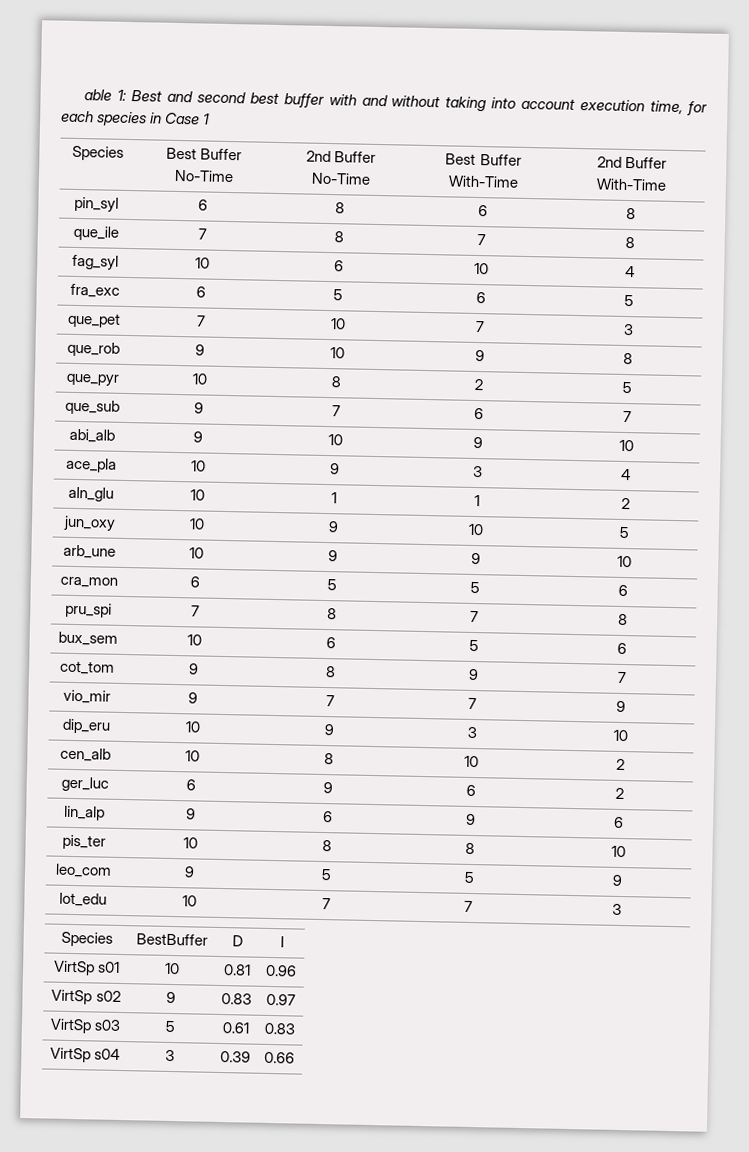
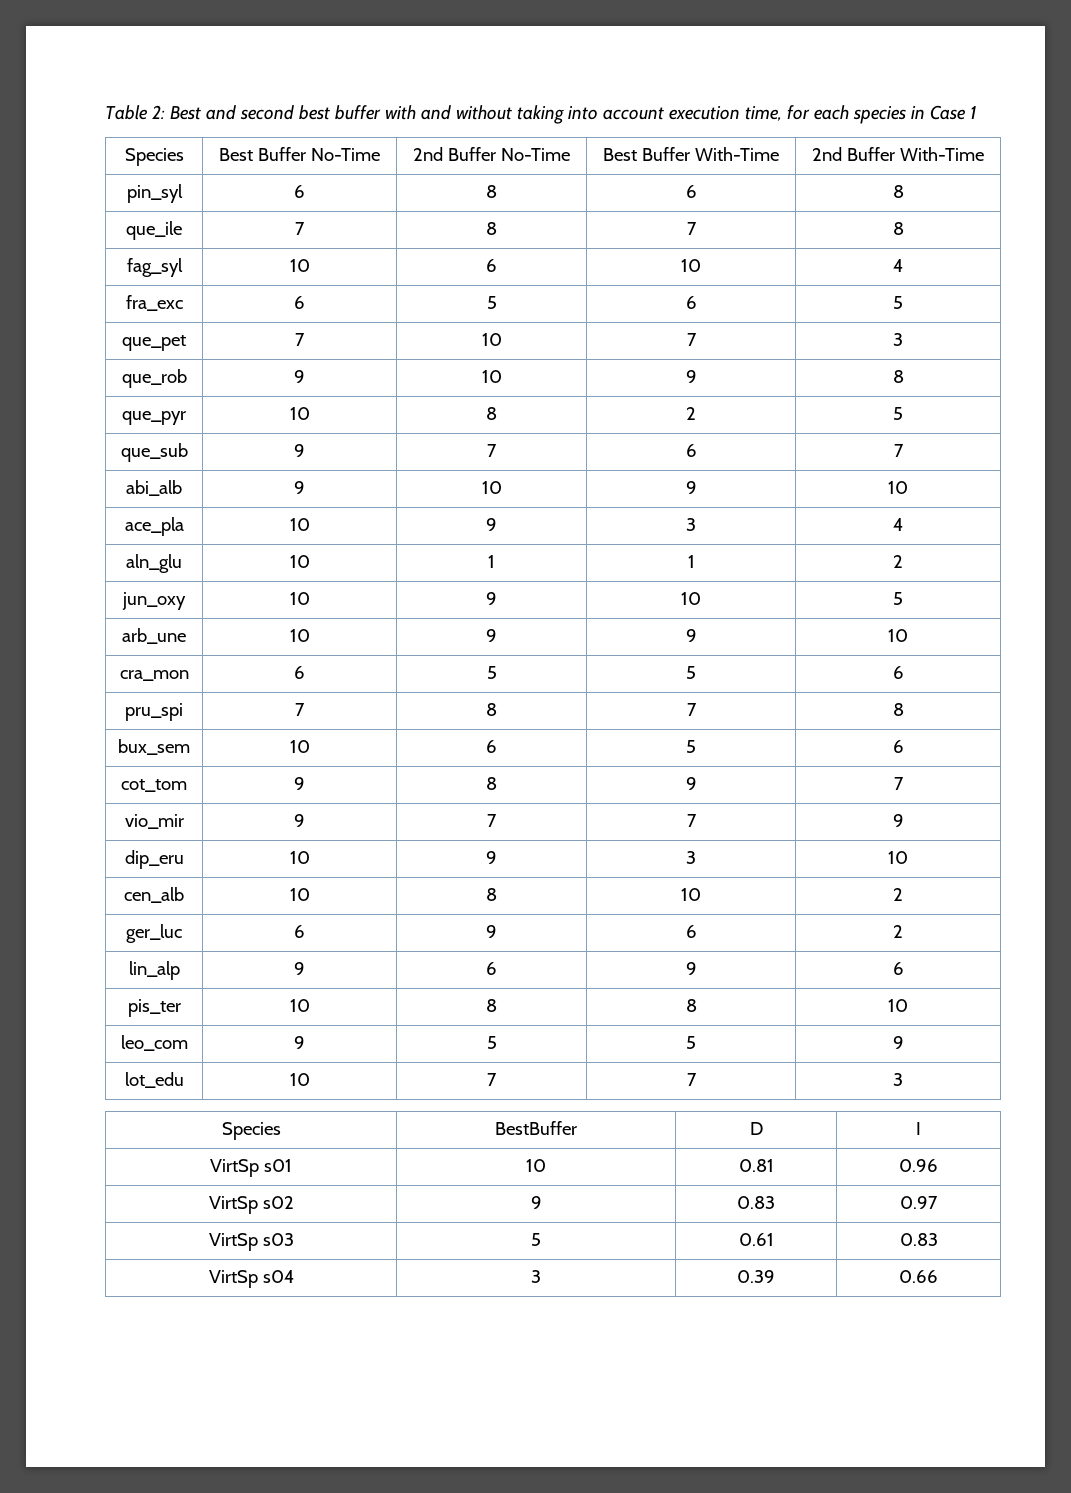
- able 1: Best and second best buffer with and without taking into account execution time, for each species in Case 1
+ Table 2: Best and second best buffer with and without taking into account execution time, for each species in Case 1

